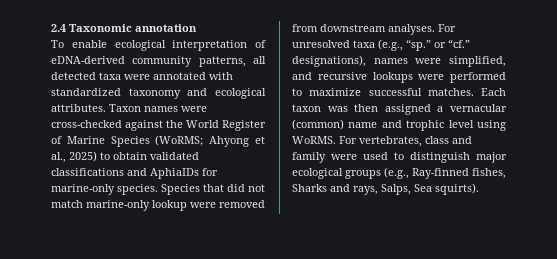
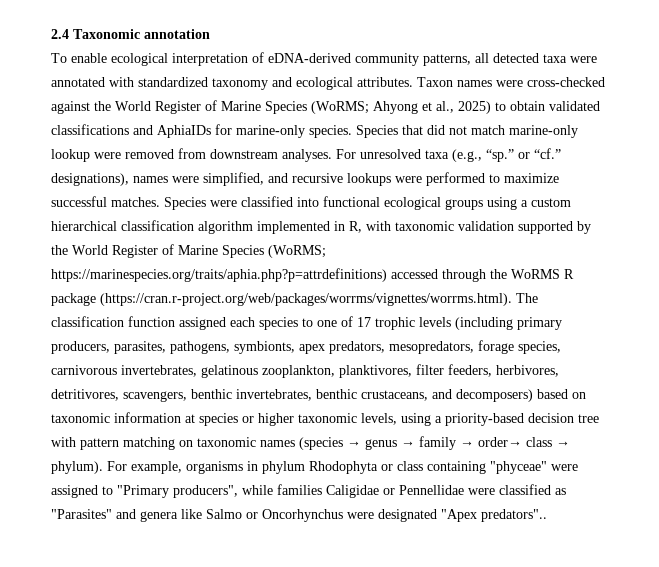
- Each taxon was then assigned a vernacular (common) name and trophic level using WoRMS. For vertebrates, class and family were used to distinguish major ecological groups (e.g., Ray-finned fishes, Sharks and rays, Salps, Sea squirts).
+ Species were classified into functional ecological groups using a custom hierarchical classification algorithm implemented in R, with taxonomic validation supported by the World Register of Marine Species (WoRMS; https://marinespecies.org/traits/aphia.php?p=attrdefinitions) accessed through the WoRMS R package (https://cran.r-project.org/web/packages/worrms/vignettes/worrms.html). The classification function assigned each species to one of 17 trophic levels (including primary producers, parasites, pathogens, symbionts, apex predators, mesopredators, forage species, carnivorous invertebrates, gelatinous zooplankton, planktivores, filter feeders, herbivores, detritivores, scavengers, benthic invertebrates, benthic crustaceans, and decomposers) based on taxonomic information at species or higher taxonomic levels, using a priority-based decision tree with pattern matching on taxonomic names (species → genus → family → order→ class → phylum). For example, organisms in phylum Rhodophyta or class containing "phyceae" were assigned to "Primary producers", while families Caligidae or Pennellidae were classified as "Parasites" and genera like Salmo or Oncorhynchus were designated "Apex predators"..

